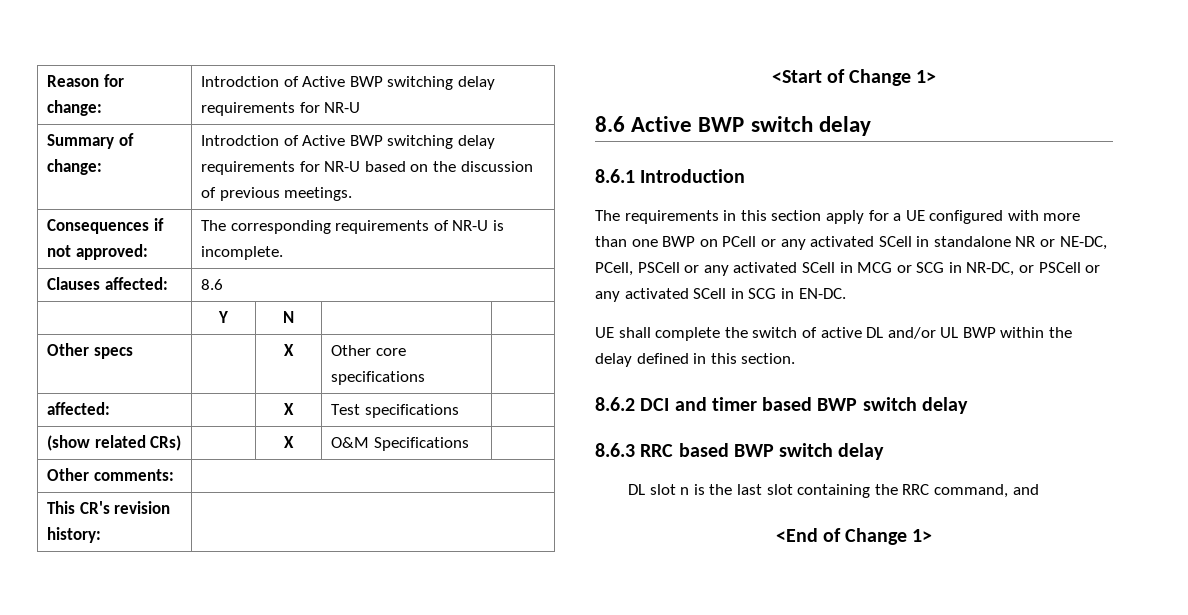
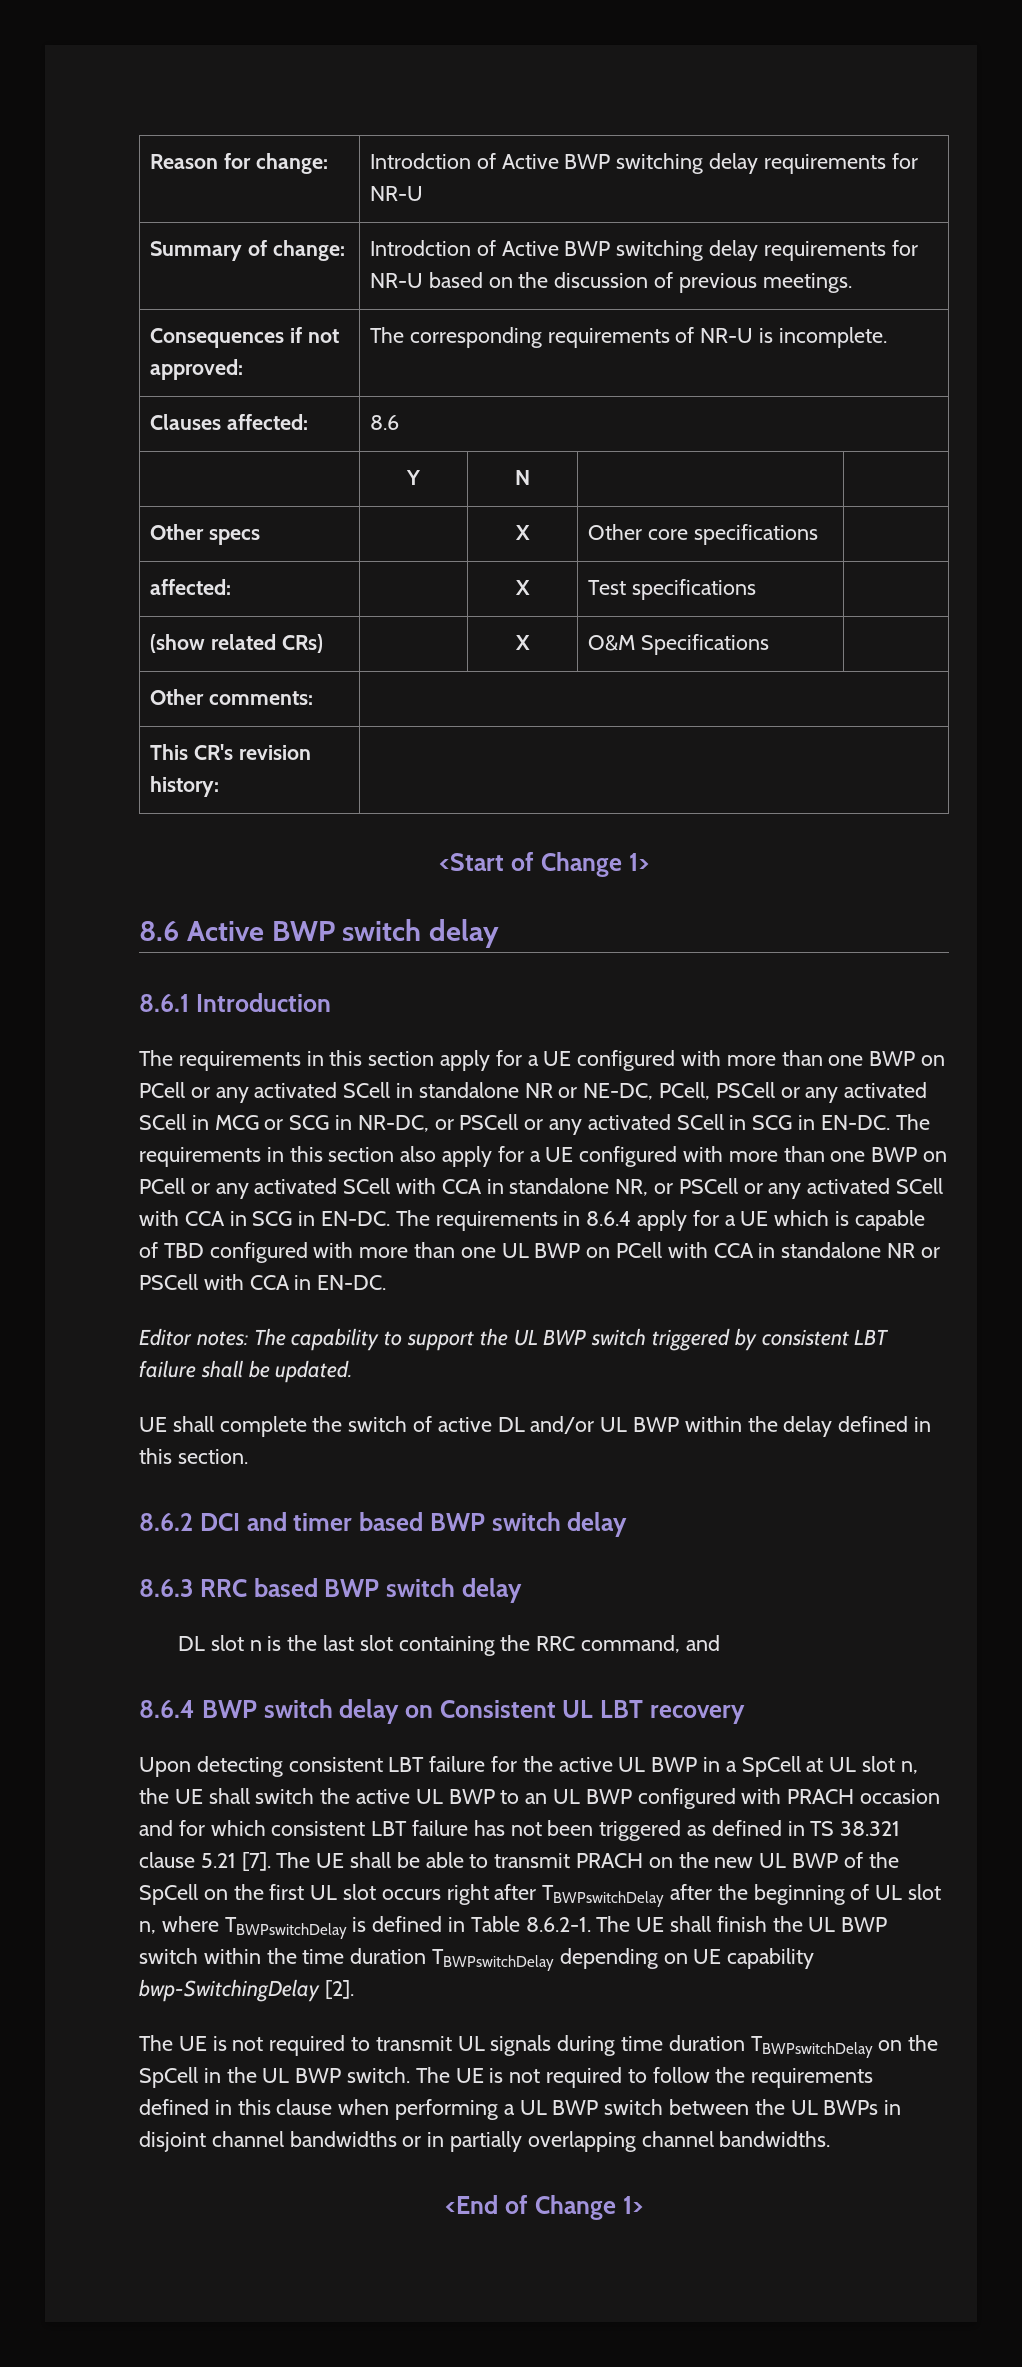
+ The requirements in this section also apply for a UE configured with more than one BWP on PCell or any activated SCell with CCA in standalone NR, or PSCell or any activated SCell with CCA in SCG in EN-DC. The requirements in 8.6.4 apply for a UE which is capable of TBD configured with more than one UL BWP on PCell with CCA in standalone NR or PSCell with CCA in EN-DC.
+ Editor notes: The capability to support the UL BWP switch triggered by consistent LBT failure shall be updated.
+ 8.6.4 BWP switch delay on Consistent UL LBT recovery
+ Upon detecting consistent LBT failure for the active UL BWP in a SpCell at UL slot n, the UE shall switch the active UL BWP to an UL BWP configured with PRACH occasion and for which consistent LBT failure has not been triggered as defined in TS 38.321 clause 5.21 [7]. The UE shall be able to transmit PRACH on the new UL BWP of the SpCell on the first UL slot occurs right after TBWPswitchDelay after the beginning of UL slot n, where TBWPswitchDelay is defined in Table 8.6.2-1. The UE shall finish the UL BWP switch within the time duration TBWPswitchDelay depending on UE capability bwp-SwitchingDelay [2].
+ The UE is not required to transmit UL signals during time duration TBWPswitchDelay on the SpCell in the UL BWP switch. The UE is not required to follow the requirements defined in this clause when performing a UL BWP switch between the UL BWPs in disjoint channel bandwidths or in partially overlapping channel bandwidths.

